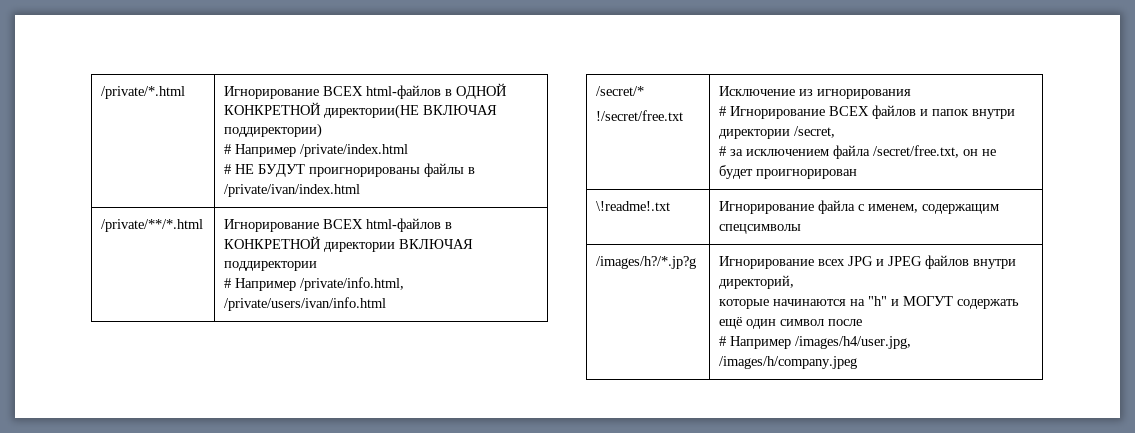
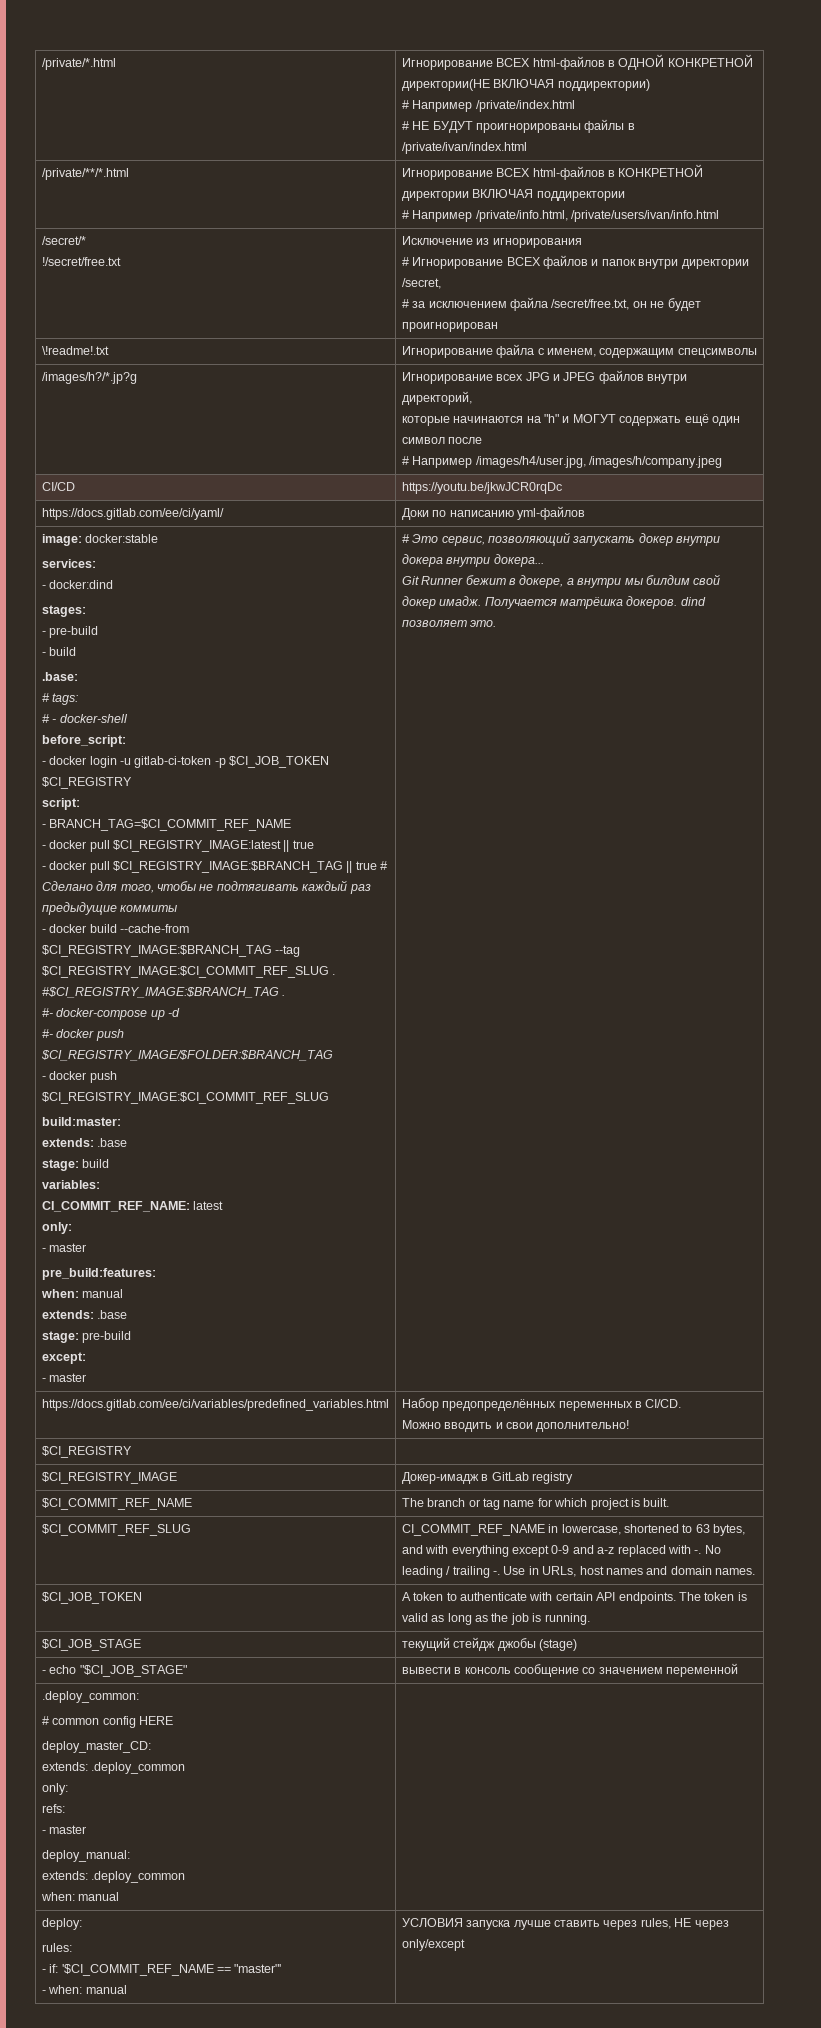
+ CI/CD | https://youtu.be/jkwJCR0rqDc
+ https://docs.gitlab.com/ee/ci/yaml/ | Доки по написанию yml-файлов
+ image: docker:stable
+ services:
+ - docker:dind
+ stages:
+ - pre-build
+ - build
+ .base:
+ # tags:
+ # - docker-shell
+ before_script:
+ - docker login -u gitlab-ci-token -p $CI_JOB_TOKEN $CI_REGISTRY
+ script:
+ - BRANCH_TAG=$CI_COMMIT_REF_NAME
+ - docker pull $CI_REGISTRY_IMAGE:latest || true
+ - docker pull $CI_REGISTRY_IMAGE:$BRANCH_TAG || true # Сделано для того, чтобы не подтягивать каждый раз предыдущие коммиты
+ - docker build --cache-from $CI_REGISTRY_IMAGE:$BRANCH_TAG --tag $CI_REGISTRY_IMAGE:$CI_COMMIT_REF_SLUG . #$CI_REGISTRY_IMAGE:$BRANCH_TAG .
+ #- docker-compose up -d
+ #- docker push $CI_REGISTRY_IMAGE/$FOLDER:$BRANCH_TAG
+ - docker push $CI_REGISTRY_IMAGE:$CI_COMMIT_REF_SLUG
+ build:master:
+ extends: .base
+ stage: build
+ variables:
+ CI_COMMIT_REF_NAME: latest
+ only:
+ - master
+ pre_build:features:
+ when: manual
+ extends: .base
+ stage: pre-build
+ except:
+ - master | # Это сервис, позволяющий запускать докер внутри докера внутри докера...
+ Git Runner бежит в докере, а внутри мы билдим свой докер имадж. Получается матрёшка докеров. dind позволяет это.
+ https://docs.gitlab.com/ee/ci/variables/predefined_variables.html | Набор предопределённых переменных в CI/CD.
+ Можно вводить и свои дополнительно!
+ $CI_REGISTRY |
+ $CI_REGISTRY_IMAGE | Докер-имадж в GitLab registry
+ $CI_COMMIT_REF_NAME | The branch or tag name for which project is built.
+ $CI_COMMIT_REF_SLUG | CI_COMMIT_REF_NAME in lowercase, shortened to 63 bytes, and with everything except 0-9 and a-z replaced with -. No leading / trailing -. Use in URLs, host names and domain names.
+ $CI_JOB_TOKEN | A token to authenticate with certain API endpoints. The token is valid as long as the job is running.
+ $CI_JOB_STAGE | текущий стейдж джобы (stage)
+ - echo "$CI_JOB_STAGE" | вывести в консоль сообщение со значением переменной
+ .deploy_common:
+ # common config HERE
+ deploy_master_CD:
+ extends: .deploy_common
+ only:
+ refs:
+ - master
+ deploy_manual:
+ extends: .deploy_common
+ when: manual |
+ deploy:
+ rules:
+ - if: '$CI_COMMIT_REF_NAME == "master"'
+ - when: manual | УСЛОВИЯ запуска лучше ставить через rules, НЕ через only/except

